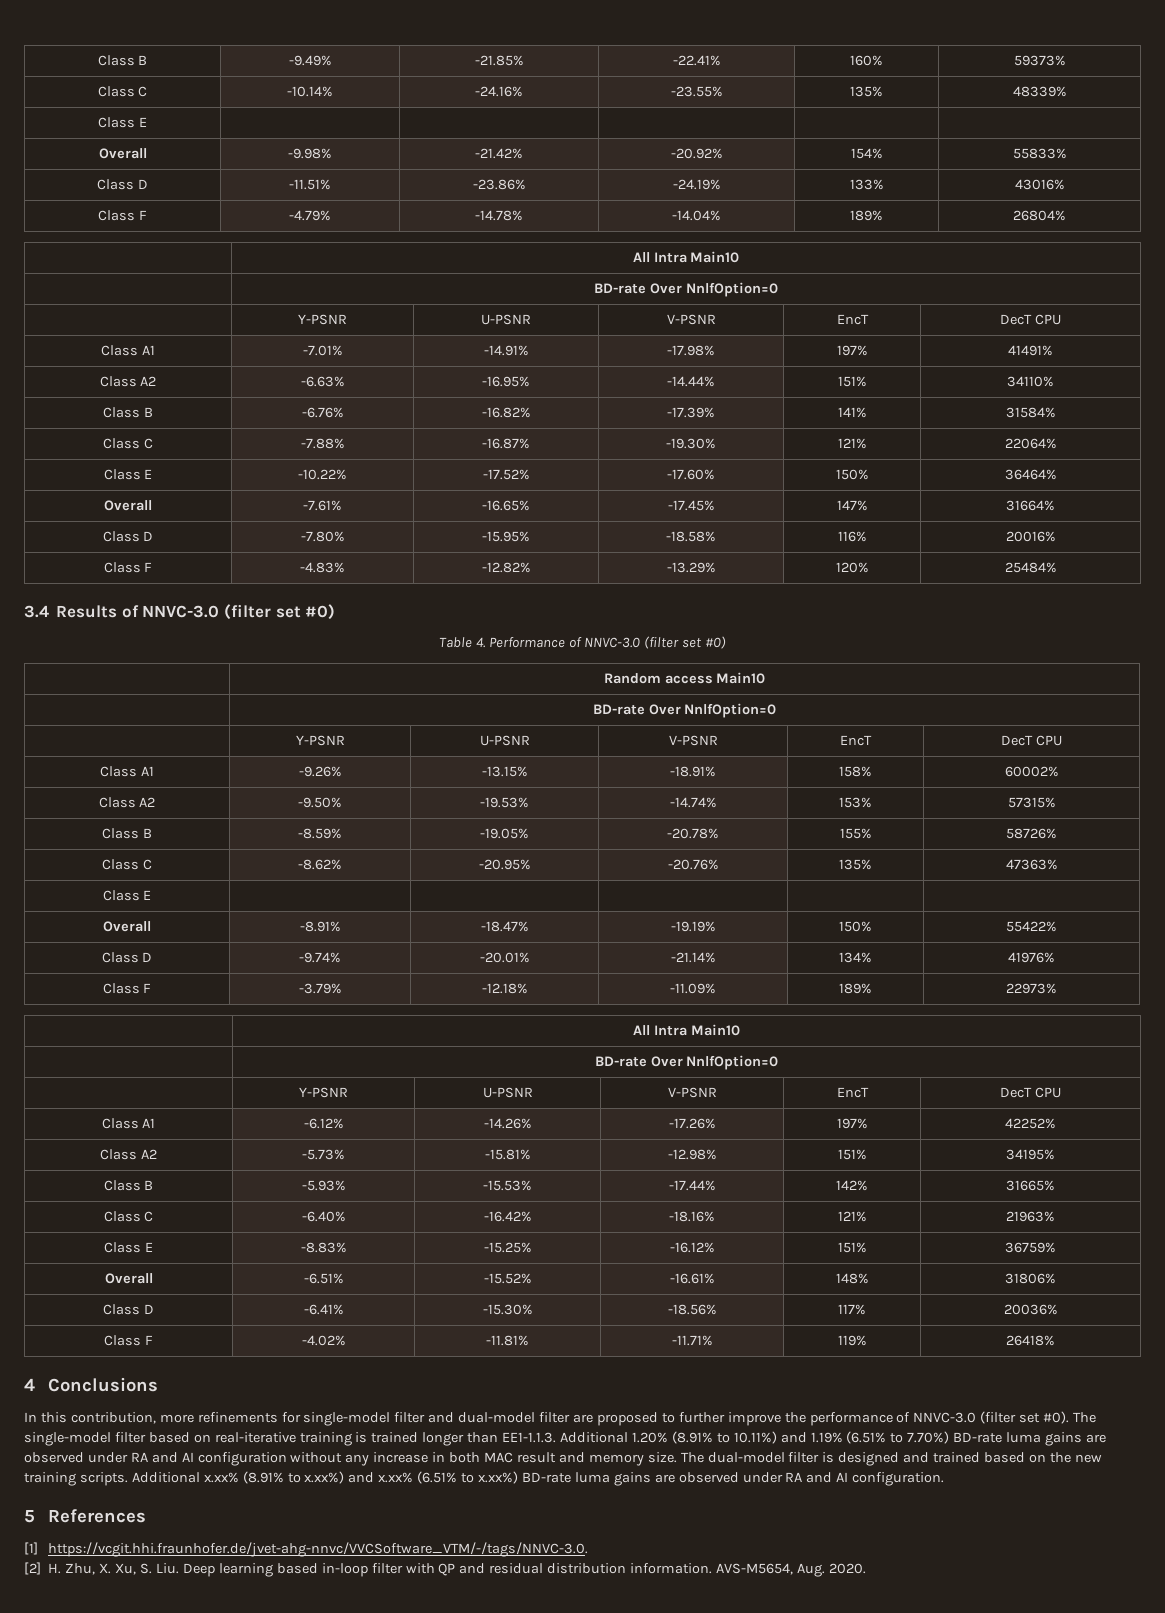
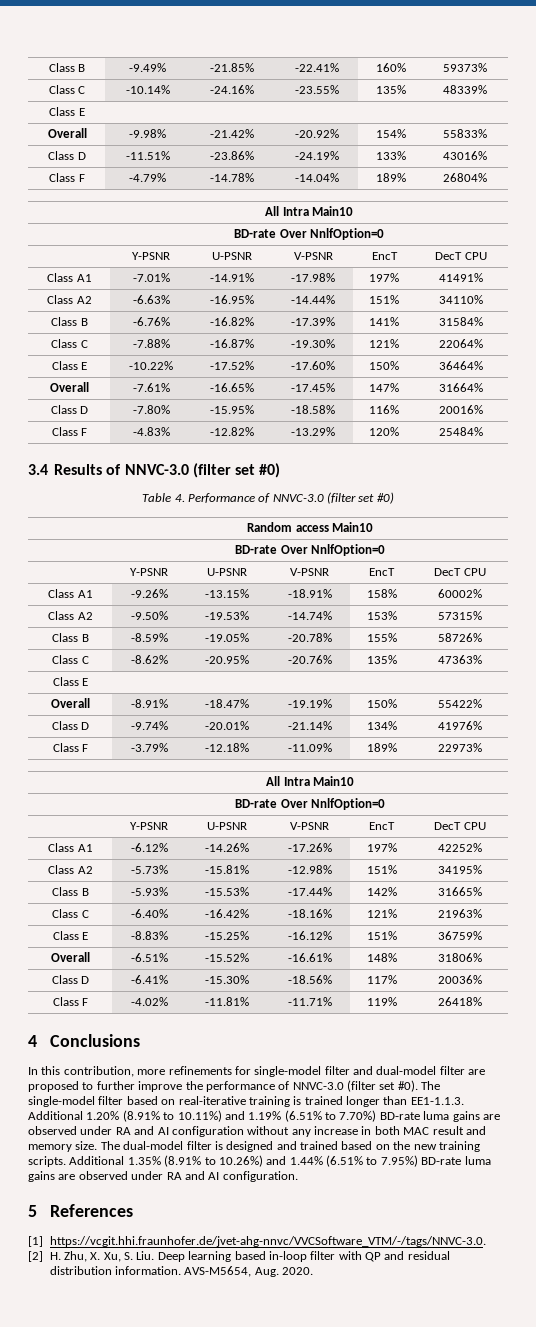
- Additional x.xx% (8.91% to x.xx%) and x.xx% (6.51% to x.xx%) BD-rate luma gains are observed under RA and AI configuration.
+ Additional 1.35% (8.91% to 10.26%) and 1.44% (6.51% to 7.95%) BD-rate luma gains are observed under RA and AI configuration.

